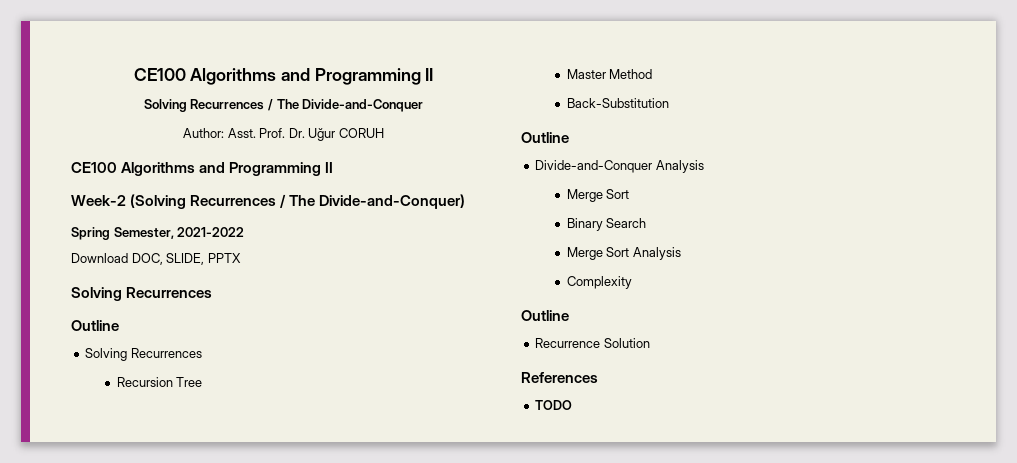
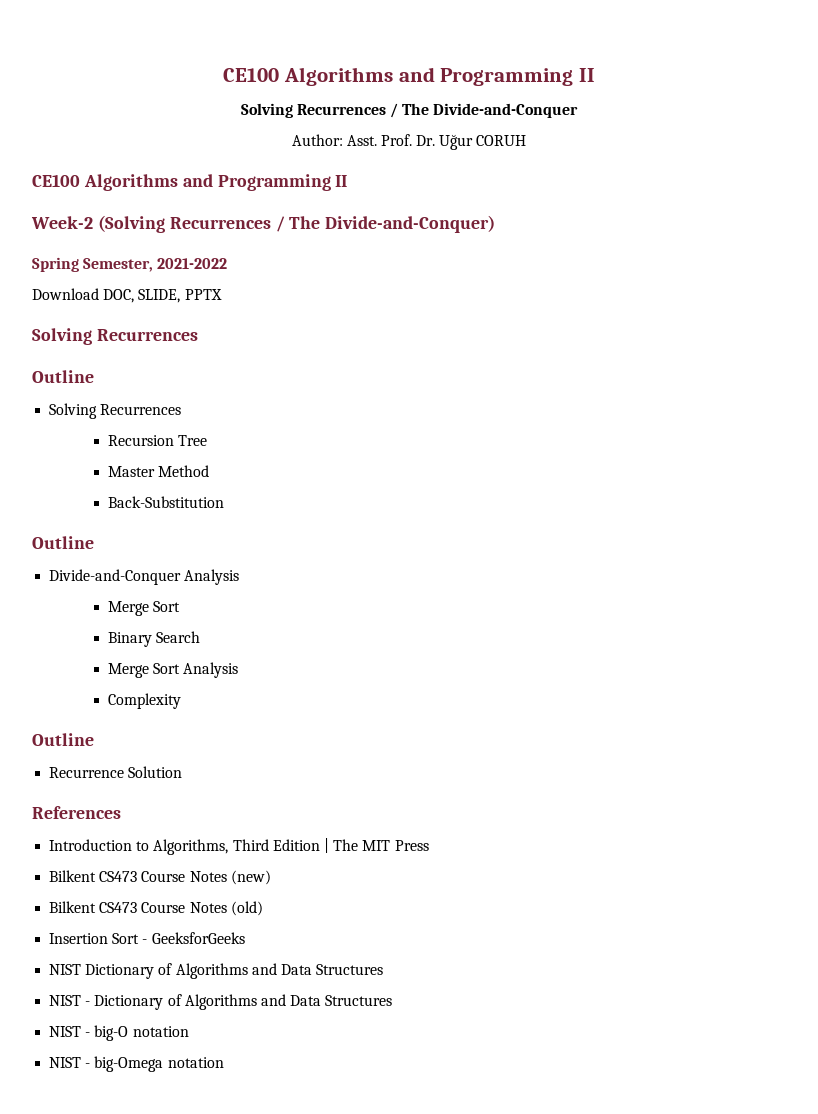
- TODO
+ Introduction to Algorithms, Third Edition | The MIT Press
+ Bilkent CS473 Course Notes (new)
+ Bilkent CS473 Course Notes (old)
+ Insertion Sort - GeeksforGeeks
+ NIST Dictionary of Algorithms and Data Structures
+ NIST - Dictionary of Algorithms and Data Structures
+ NIST - big-O notation
+ NIST - big-Omega notation

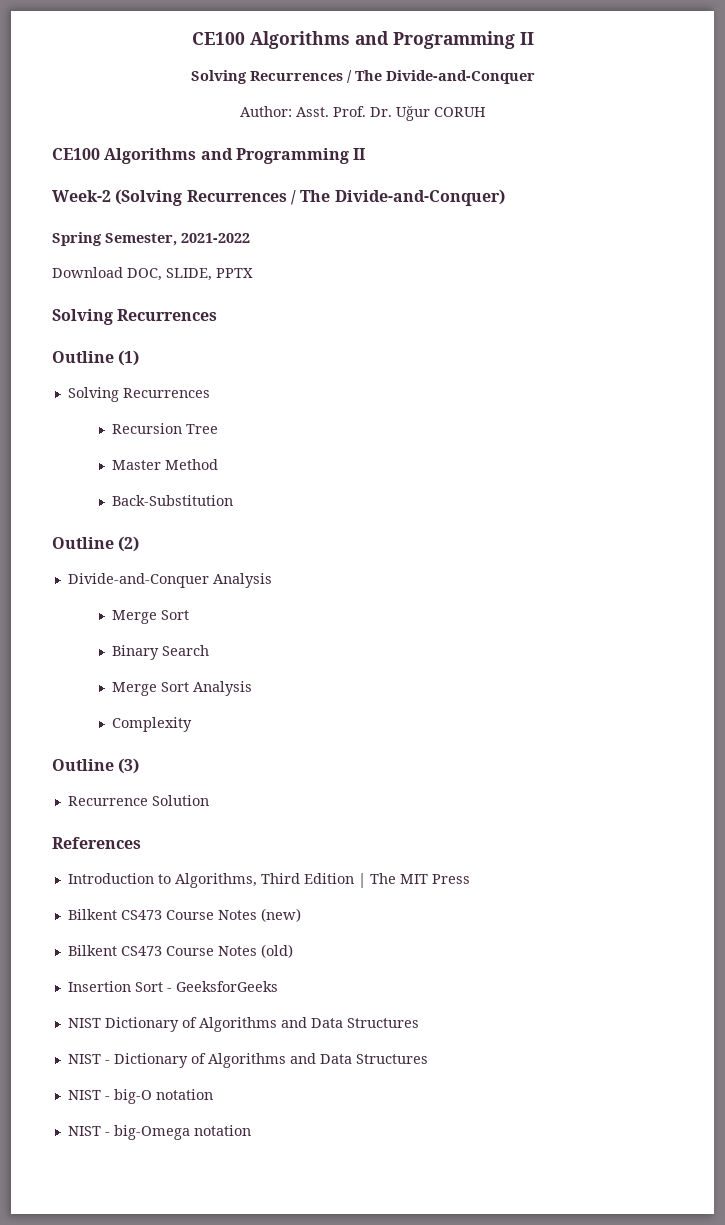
  Download DOC, SLIDE, PPTX
  Solving Recurrences
- Outline
+ Outline (1)
  Back-Substitution
- Outline
+ Outline (2)
  Complexity
- Outline
+ Outline (3)

